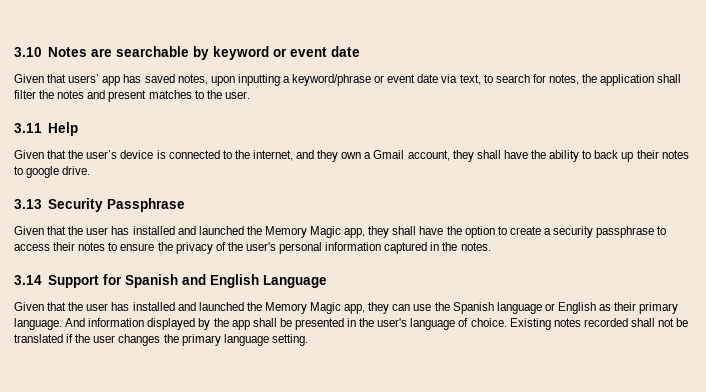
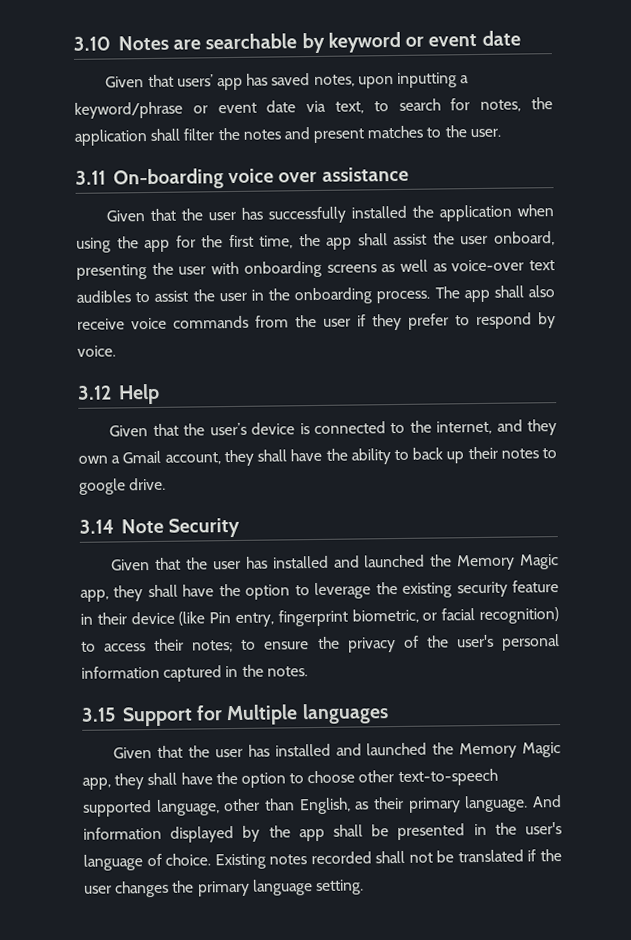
- 3.11 Help
+ 3.11 On-boarding voice over assistance
+ Given that the user has successfully installed the application when using the app for the first time, the app shall assist the user onboard, presenting the user with onboarding screens as well as voice-over text audibles to assist the user in the onboarding process. The app shall also receive voice commands from the user if they prefer to respond by voice.
+ 3.12 Help
- 3.13 Security Passphrase
+ 3.14 Note Security
- Given that the user has installed and launched the Memory Magic app, they shall have the option to create a security passphrase to access their notes to ensure the privacy of the user's personal information captured in the notes.
+ Given that the user has installed and launched the Memory Magic app, they shall have the option to leverage the existing security feature in their device (like Pin entry, fingerprint biometric, or facial recognition) to access their notes; to ensure the privacy of the user's personal information captured in the notes.
- 3.14 Support for Spanish and English Language
+ 3.15 Support for Multiple languages
- Given that the user has installed and launched the Memory Magic app, they can use the Spanish language or English as their primary language.
+ Given that the user has installed and launched the Memory Magic app, they shall have the option to choose other text-to-speech supported language, other than English, as their primary language.

